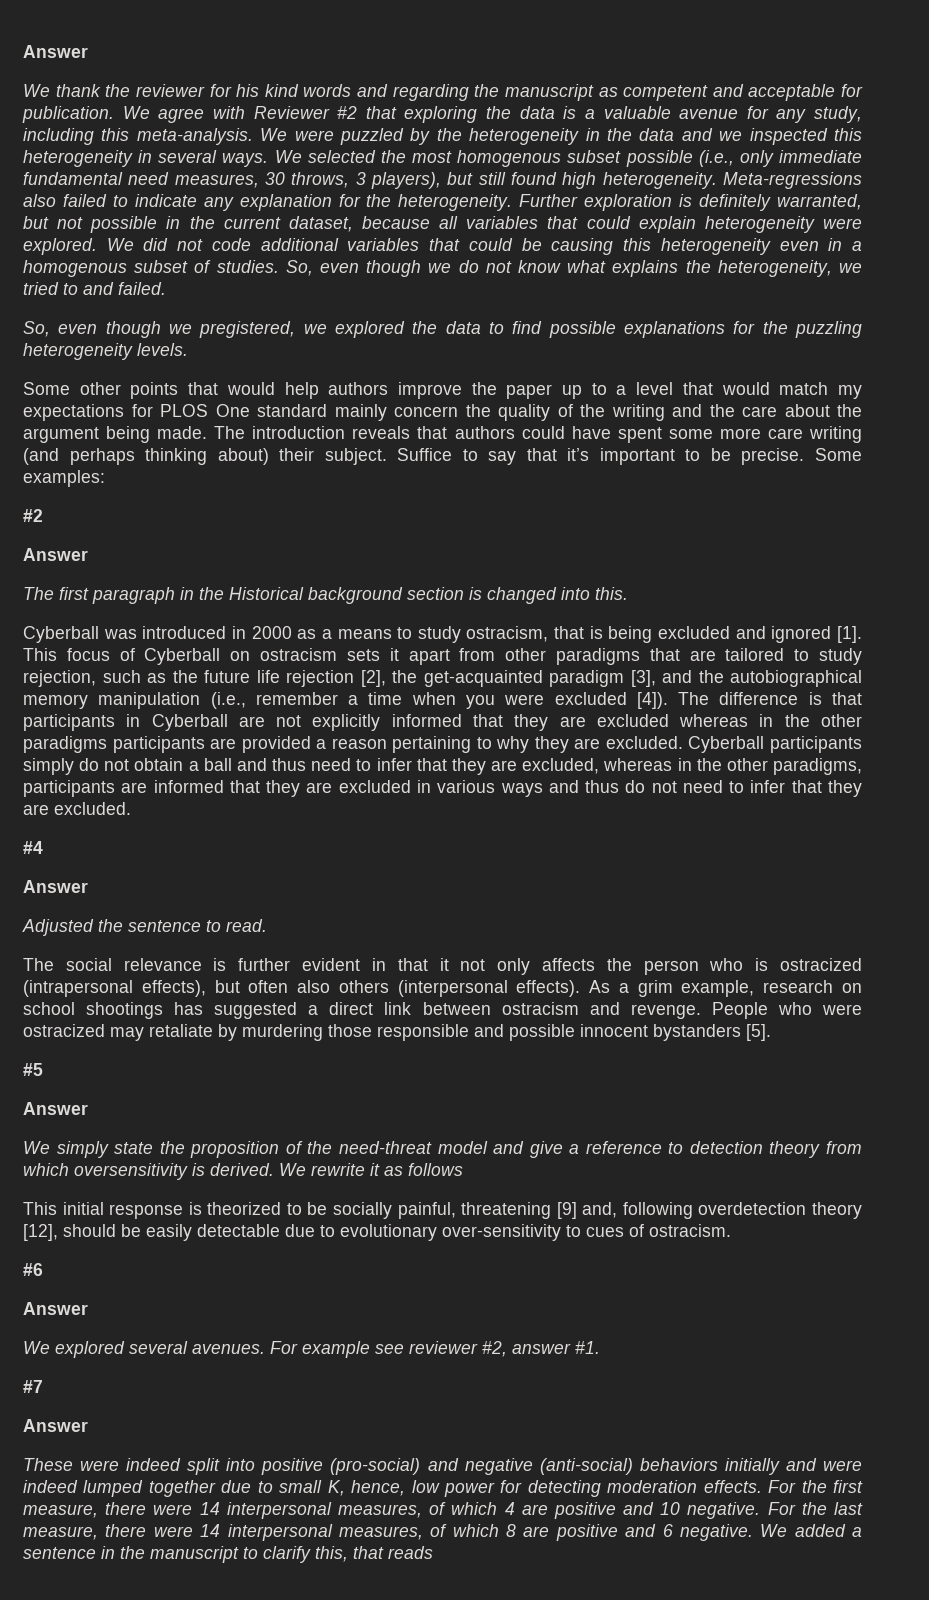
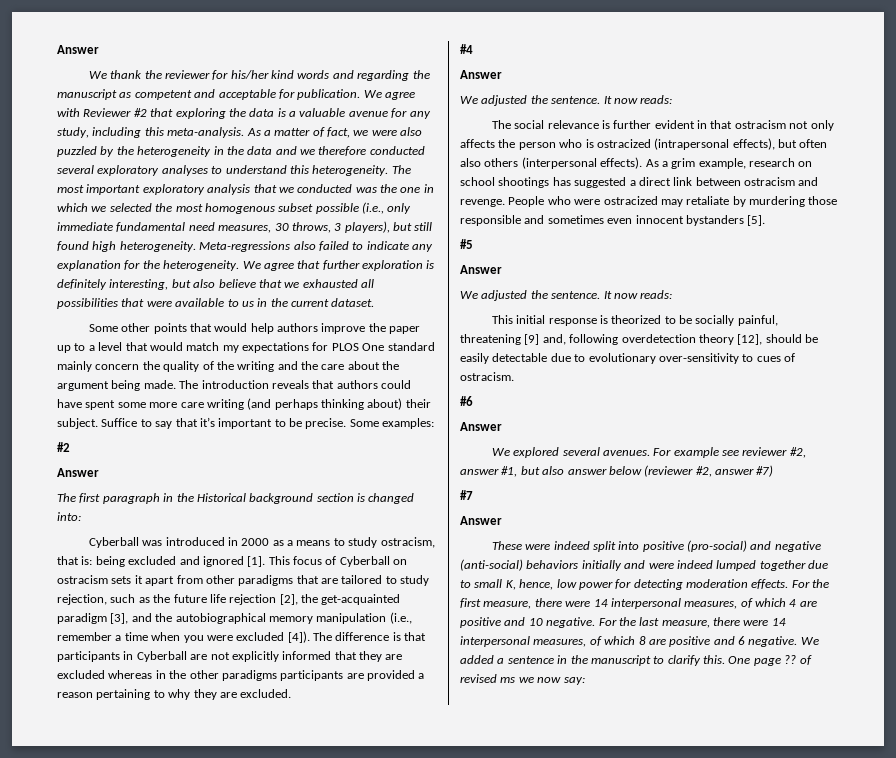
- We thank the reviewer for his kind words and regarding the manuscript as competent and acceptable for publication.
+ We thank the reviewer for his/her kind words and regarding the manuscript as competent and acceptable for publication.
- We were puzzled by the heterogeneity in the data and we inspected this heterogeneity in several ways. We selected the most homogenous subset possible (i.e., only immediate fundamental need measures, 30 throws, 3 players), but still found high heterogeneity.
+ As a matter of fact, we were also puzzled by the heterogeneity in the data and we therefore conducted several exploratory analyses to understand this heterogeneity. The most important exploratory analysis that we conducted was the one in which we selected the most homogenous subset possible (i.e., only immediate fundamental need measures, 30 throws, 3 players), but still found high heterogeneity.
- Further exploration is definitely warranted, but not possible in the current dataset, because all variables that could explain heterogeneity were explored. We did not code additional variables that could be causing this heterogeneity even in a homogenous subset of studies. So, even though we do not know what explains the heterogeneity, we tried to and failed.
- So, even though we pregistered, we explored the data to find possible explanations for the puzzling heterogeneity levels.
+ We agree that further exploration is definitely interesting, but also believe that we exhausted all possibilities that were available to us in the current dataset.
- The first paragraph in the Historical background section is changed into this.
+ The first paragraph in the Historical background section is changed into:
- Cyberball was introduced in 2000 as a means to study ostracism, that is being excluded and ignored [1].
+ Cyberball was introduced in 2000 as a means to study ostracism, that is: being excluded and ignored [1].
- The difference is that participants in Cyberball are not explicitly informed that they are excluded whereas in the other paradigms participants are provided a reason pertaining to why they are excluded. Cyberball participants simply do not obtain a ball and thus need to infer that they are excluded, whereas in the other paradigms, participants are informed that they are excluded in various ways and thus do not need to infer that they are excluded.
+ The difference is that participants in Cyberball are not explicitly informed that they are excluded whereas in the other paradigms participants are provided a reason pertaining to why they are excluded.
  #4
  Answer
- Adjusted the sentence to read.
+ We adjusted the sentence. It now reads:
- The social relevance is further evident in that it not only affects the person who is ostracized (intrapersonal effects), but often also others (interpersonal effects).
+ The social relevance is further evident in that ostracism not only affects the person who is ostracized (intrapersonal effects), but often also others (interpersonal effects).
- People who were ostracized may retaliate by murdering those responsible and possible innocent bystanders [5].
+ People who were ostracized may retaliate by murdering those responsible and sometimes even innocent bystanders [5].
  #5
  Answer
- We simply state the proposition of the need-threat model and give a reference to detection theory from which oversensitivity is derived. We rewrite it as follows
+ We adjusted the sentence. It now reads:
- For example see reviewer #2, answer #1.
+ For example see reviewer #2, answer #1, but also answer below (reviewer #2, answer #7)
- We added a sentence in the manuscript to clarify this, that reads
+ We added a sentence in the manuscript to clarify this. One page ?? of revised ms we now say:

